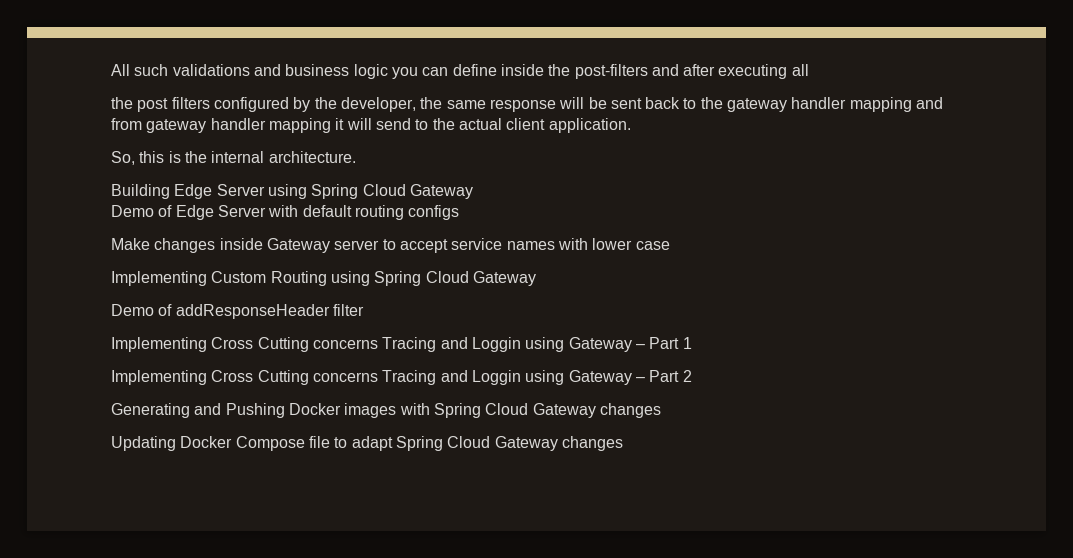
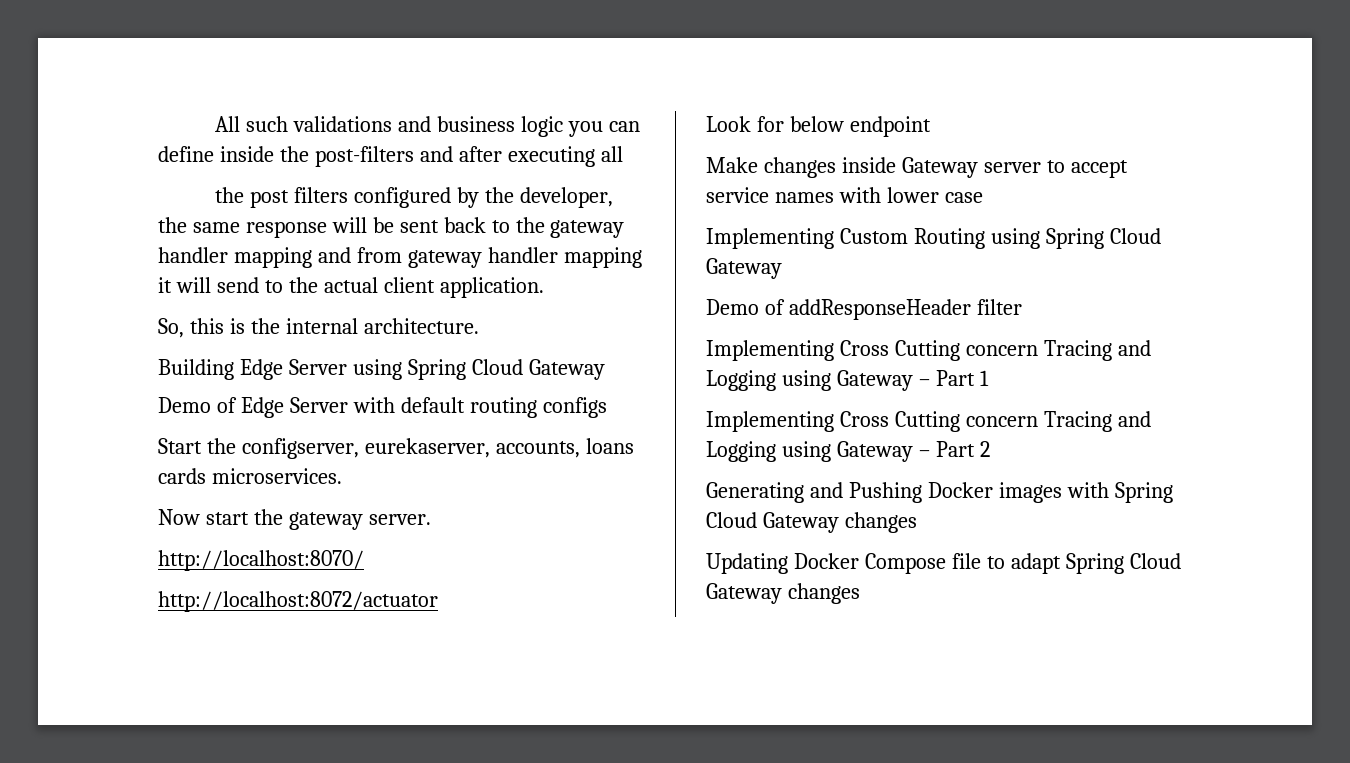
+ Start the configserver, eurekaserver, accounts, loans cards microservices.
+ Now start the gateway server.
+ http://localhost:8070/
+ http://localhost:8072/actuator
+ Look for below endpoint
- Implementing Cross Cutting concerns Tracing and Loggin using Gateway – Part 1
+ Implementing Cross Cutting concern Tracing and Logging using Gateway – Part 1
- Implementing Cross Cutting concerns Tracing and Loggin using Gateway – Part 2
+ Implementing Cross Cutting concern Tracing and Logging using Gateway – Part 2

